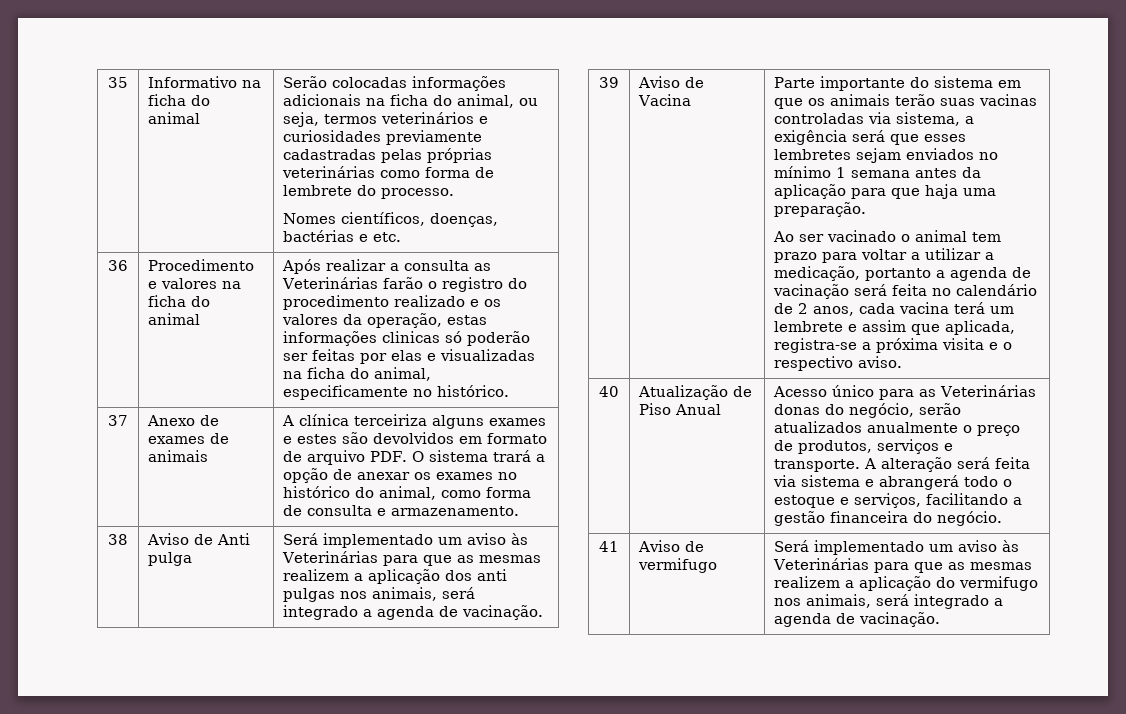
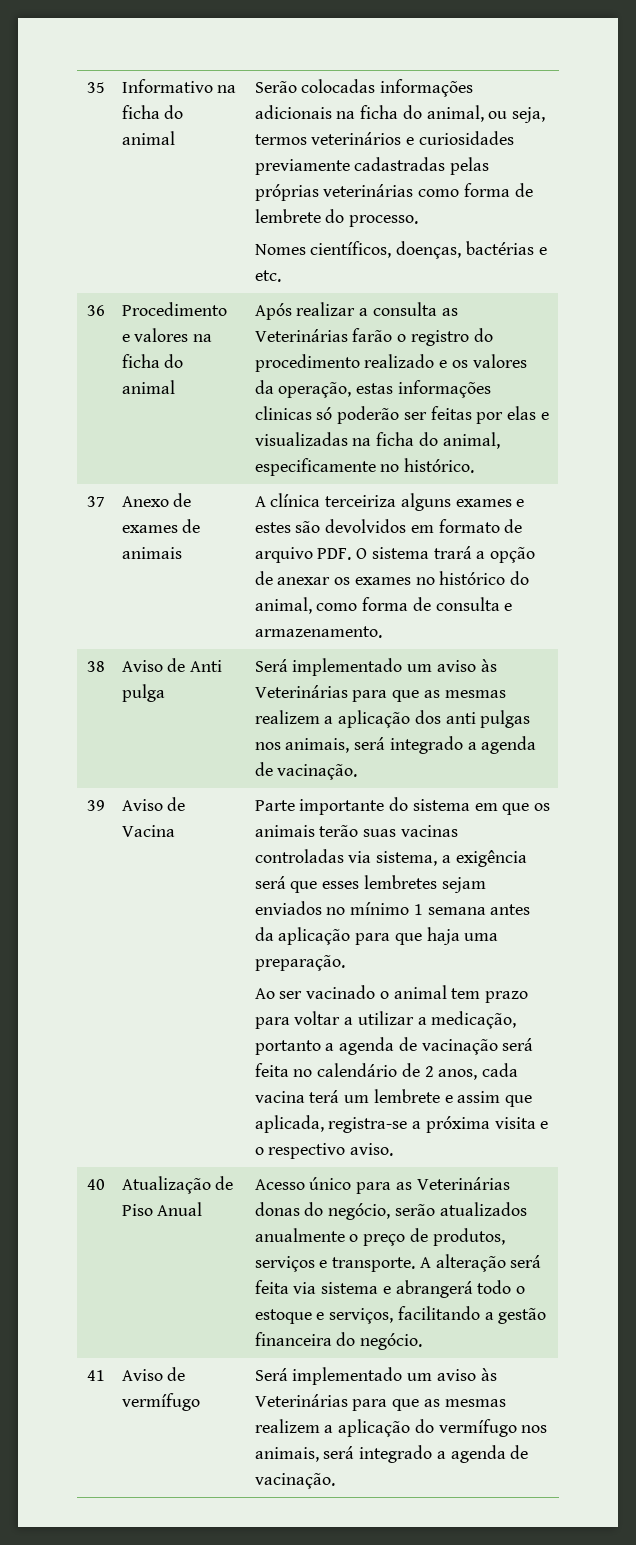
- 41 | Aviso de vermifugo | Será implementado um aviso às Veterinárias para que as mesmas realizem a aplicação do vermifugo nos animais, será integrado a agenda de vacinação.
+ 41 | Aviso de vermífugo | Será implementado um aviso às Veterinárias para que as mesmas realizem a aplicação do vermífugo nos animais, será integrado a agenda de vacinação.

